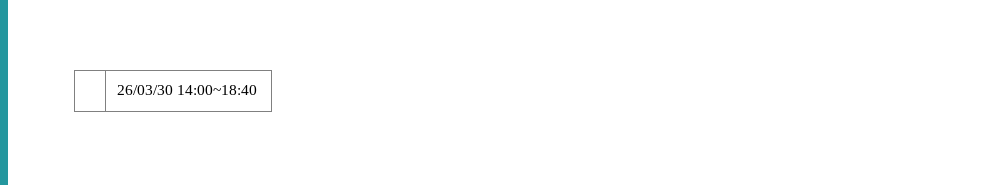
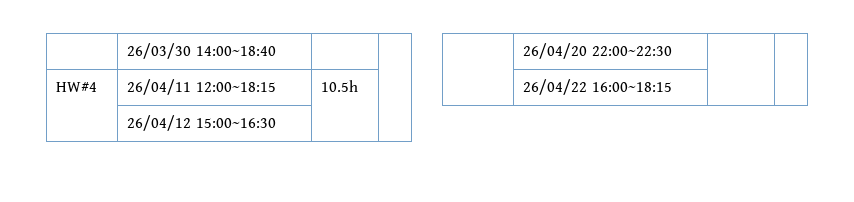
- | 26/03/30 14:00~18:40
+ | 26/03/30 14:00~18:40 | |
+ HW#4 | 26/04/11 12:00~18:15 | 10.5h |
+ | 26/04/12 15:00~16:30 | |
+ | 26/04/20 22:00~22:30 | |
+ | 26/04/22 16:00~18:15 | |

